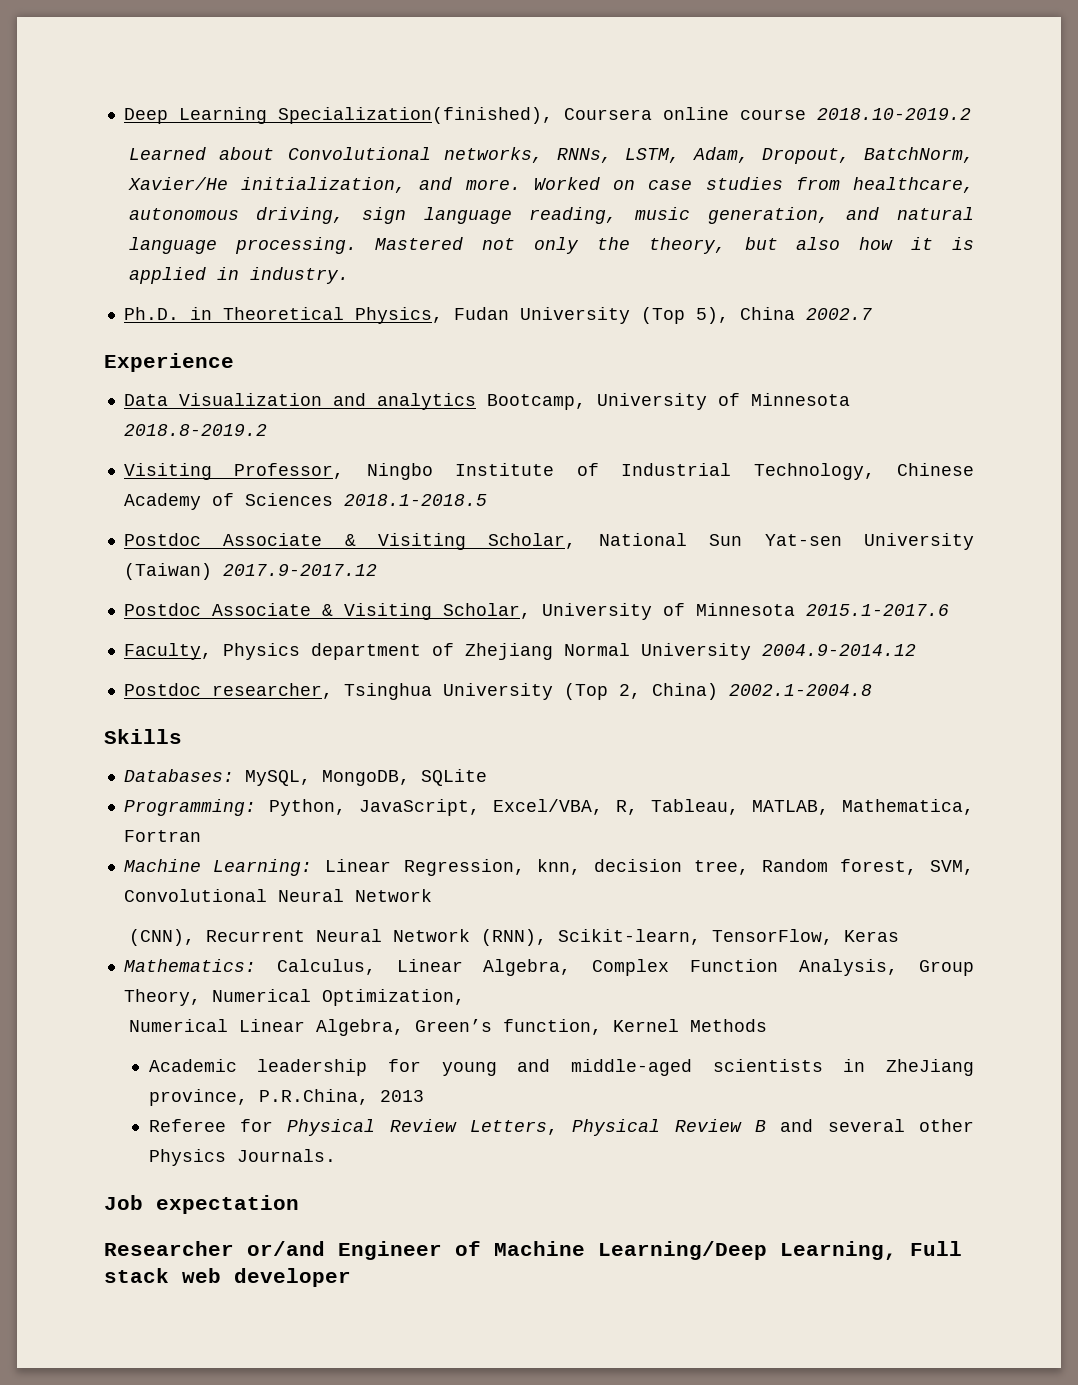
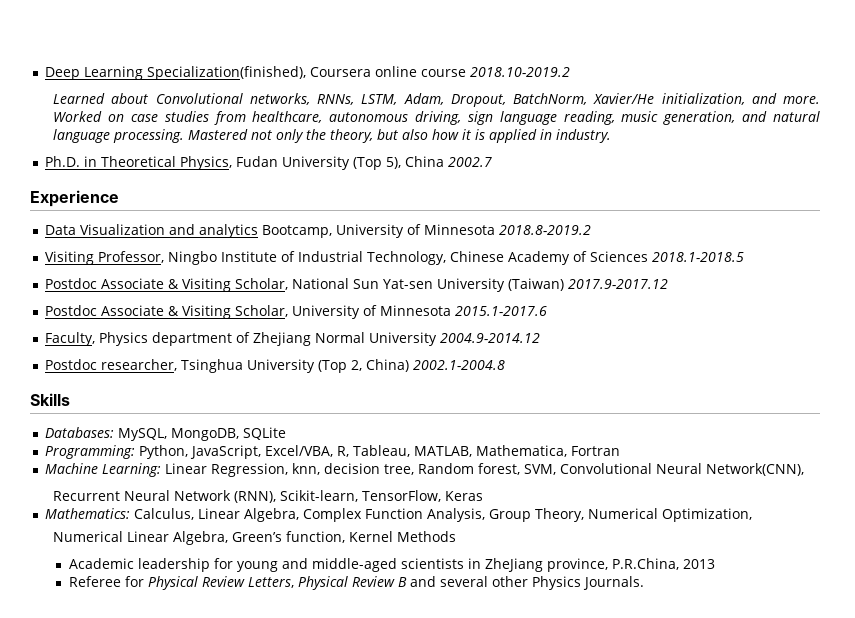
- Machine Learning: Linear Regression, knn, decision tree, Random forest, SVM, Convolutional Neural Network
- (CNN), Recurrent Neural Network (RNN), Scikit-learn, TensorFlow, Keras
+ Machine Learning: Linear Regression, knn, decision tree, Random forest, SVM, Convolutional Neural Network(CNN),
+ Recurrent Neural Network (RNN), Scikit-learn, TensorFlow, Keras
- Job expectation
- Researcher or/and Engineer of Machine Learning/Deep Learning, Full stack web developer

